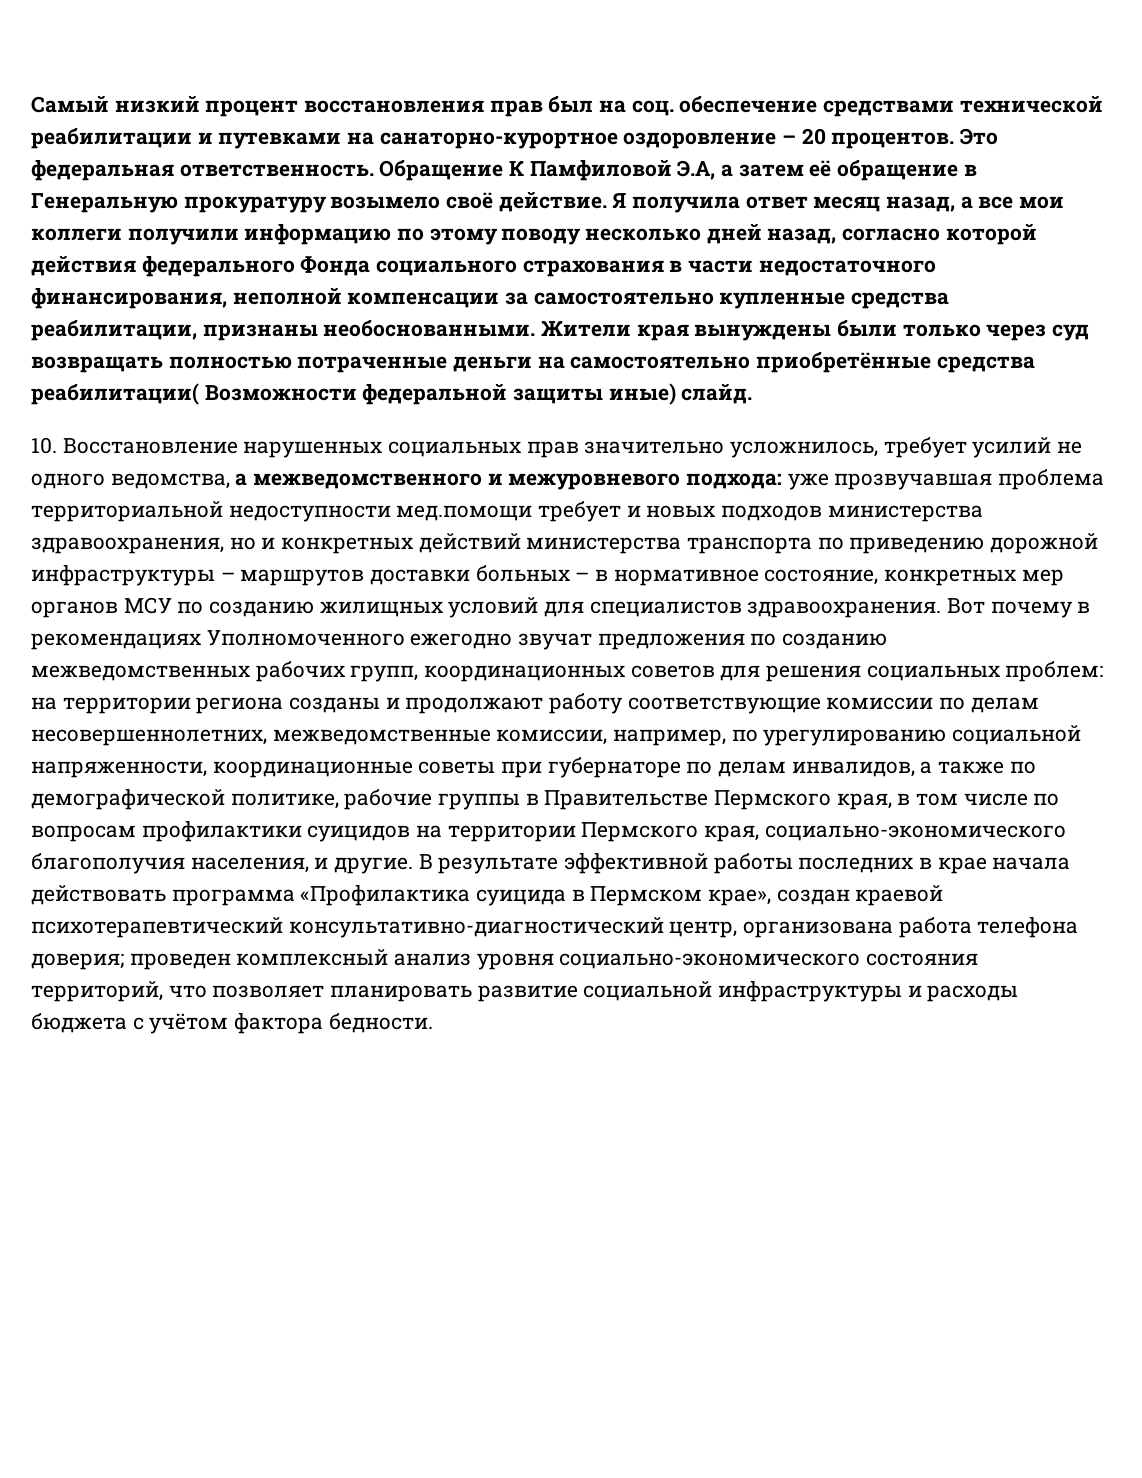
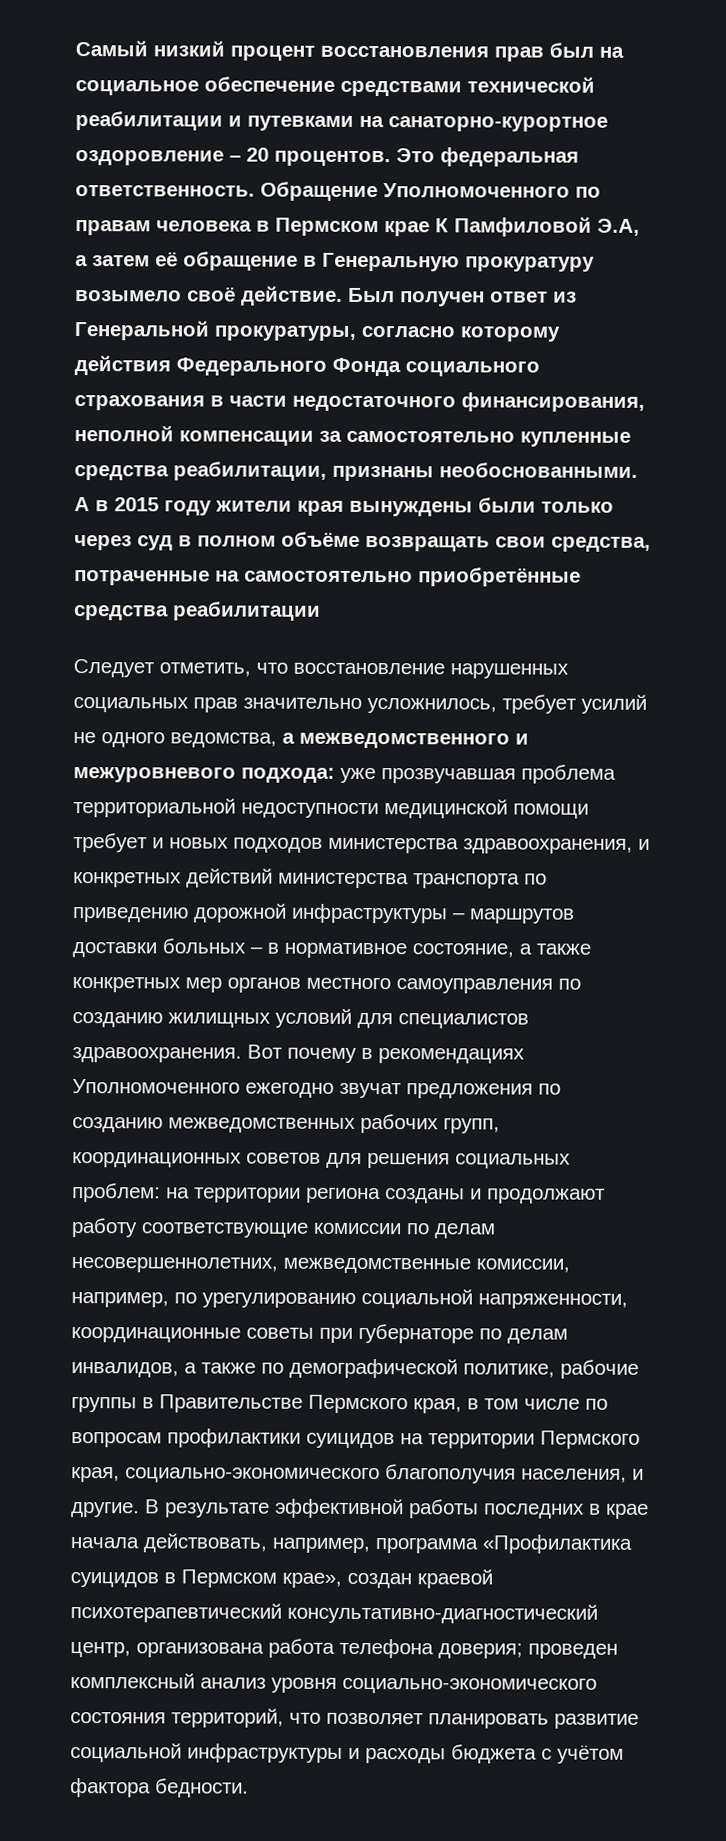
- Самый низкий процент восстановления прав был на соц. обеспечение средствами технической реабилитации и путевками на санаторно-курортное оздоровление – 20 процентов.
+ Самый низкий процент восстановления прав был на социальное обеспечение средствами технической реабилитации и путевками на санаторно-курортное оздоровление – 20 процентов.
- Обращение К Памфиловой Э.А, а затем её обращение в Генеральную прокуратуру возымело своё действие.
+ Обращение Уполномоченного по правам человека в Пермском крае К Памфиловой Э.А, а затем её обращение в Генеральную прокуратуру возымело своё действие.
- Я получила ответ месяц назад, а все мои коллеги получили информацию по этому поводу несколько дней назад, согласно которой действия федерального Фонда социального страхования в части недостаточного финансирования, неполной компенсации за самостоятельно купленные средства реабилитации, признаны необоснованными.
+ Был получен ответ из Генеральной прокуратуры, согласно которому действия Федерального Фонда социального страхования в части недостаточного финансирования, неполной компенсации за самостоятельно купленные средства реабилитации, признаны необоснованными.
- Жители края вынуждены были только через суд возвращать полностью потраченные деньги на самостоятельно приобретённые средства реабилитации( Возможности федеральной защиты иные) слайд.
- 10. Восстановление нарушенных социальных прав значительно усложнилось, требует усилий не одного ведомства, а межведомственного и межуровневого подхода: уже прозвучавшая проблема территориальной недоступности мед.помощи требует и новых подходов министерства здравоохранения, но и конкретных действий министерства транспорта по приведению дорожной инфраструктуры – маршрутов доставки больных – в нормативное состояние, конкретных мер органов МСУ по созданию жилищных условий для специалистов здравоохранения.
+ А в 2015 году жители края вынуждены были только через суд в полном объёме возвращать свои средства, потраченные на самостоятельно приобретённые средства реабилитации
+ Следует отметить, что восстановление нарушенных социальных прав значительно усложнилось, требует усилий не одного ведомства, а межведомственного и межуровневого подхода: уже прозвучавшая проблема территориальной недоступности медицинской помощи требует и новых подходов министерства здравоохранения, и конкретных действий министерства транспорта по приведению дорожной инфраструктуры – маршрутов доставки больных – в нормативное состояние, а также конкретных мер органов местного самоуправления по созданию жилищных условий для специалистов здравоохранения.
- В результате эффективной работы последних в крае начала действовать программа «Профилактика суицида в Пермском крае», создан краевой психотерапевтический консультативно-диагностический центр, организована работа телефона доверия; проведен комплексный анализ уровня социально-экономического состояния территорий, что позволяет планировать развитие социальной инфраструктуры и расходы бюджета с учётом фактора бедности.
+ В результате эффективной работы последних в крае начала действовать, например, программа «Профилактика суицидов в Пермском крае», создан краевой психотерапевтический консультативно-диагностический центр, организована работа телефона доверия; проведен комплексный анализ уровня социально-экономического состояния территорий, что позволяет планировать развитие социальной инфраструктуры и расходы бюджета с учётом фактора бедности.

